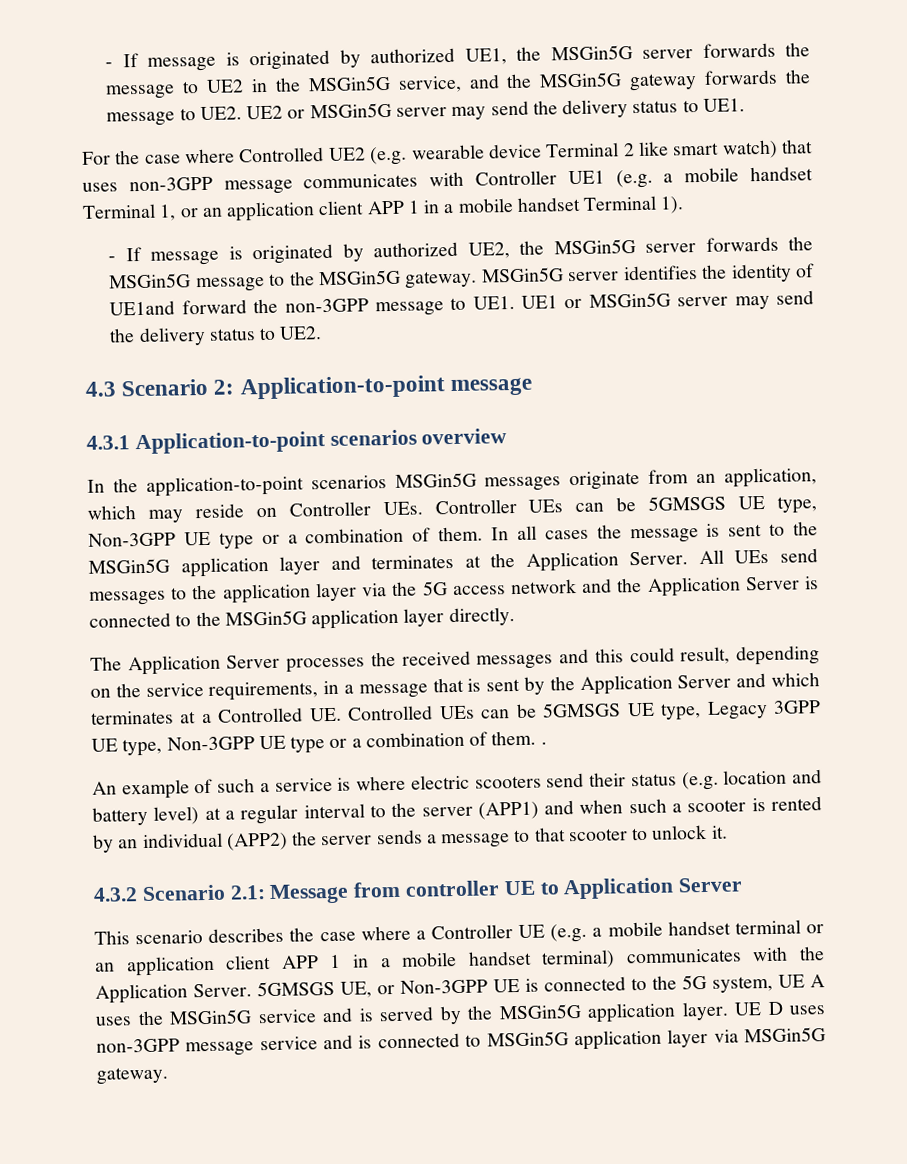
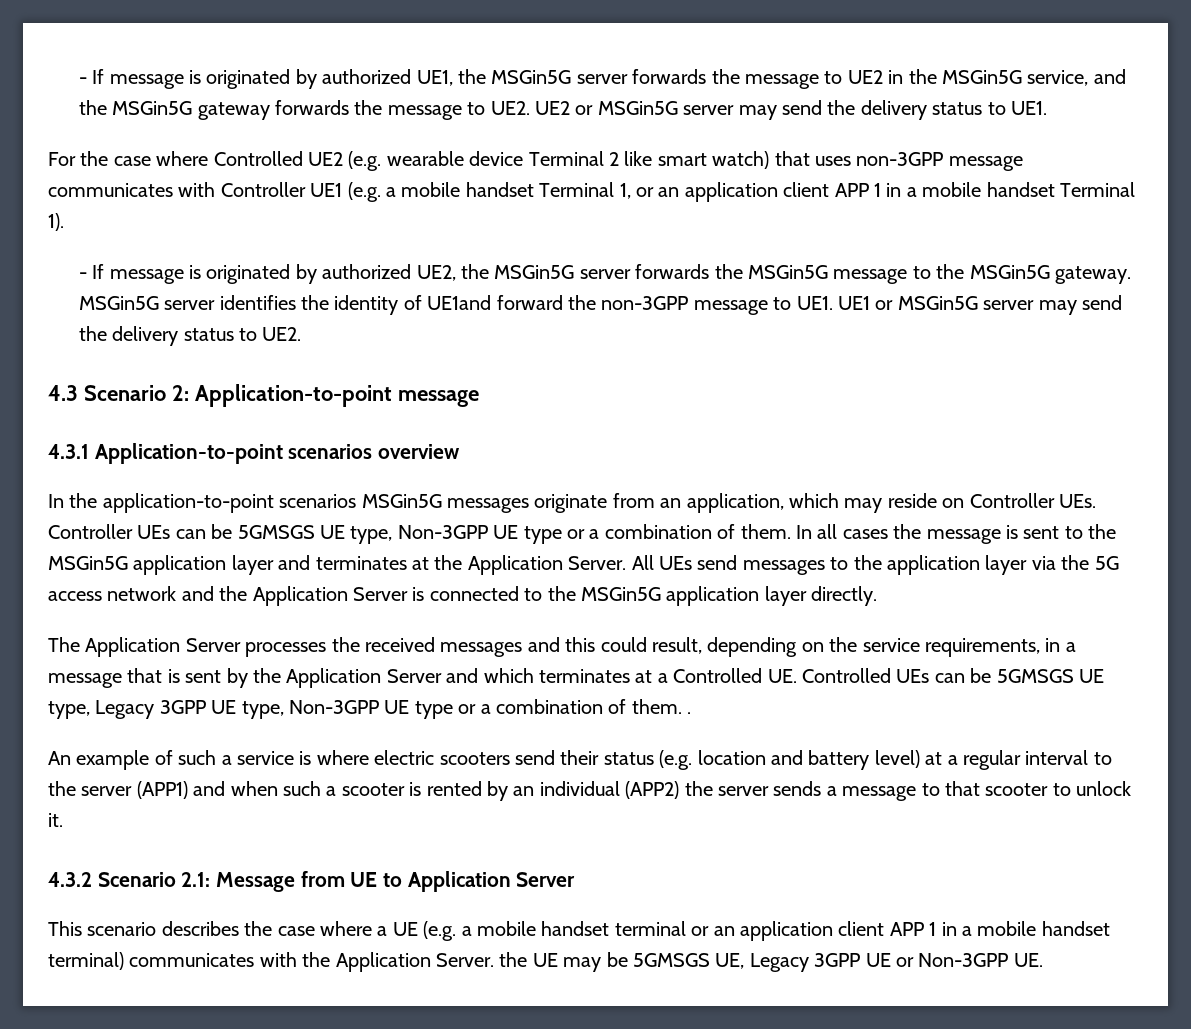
- 4.3.2 Scenario 2.1: Message from controller UE to Application Server
+ 4.3.2 Scenario 2.1: Message from UE to Application Server
- This scenario describes the case where a Controller UE (e.g. a mobile handset terminal or an application client APP 1 in a mobile handset terminal) communicates with the Application Server. 5GMSGS UE, or Non-3GPP UE is connected to the 5G system, UE A uses the MSGin5G service and is served by the MSGin5G application layer. UE D uses non-3GPP message service and is connected to MSGin5G application layer via MSGin5G gateway.
+ This scenario describes the case where a UE (e.g. a mobile handset terminal or an application client APP 1 in a mobile handset terminal) communicates with the Application Server. the UE may be 5GMSGS UE, Legacy 3GPP UE or Non-3GPP UE.

